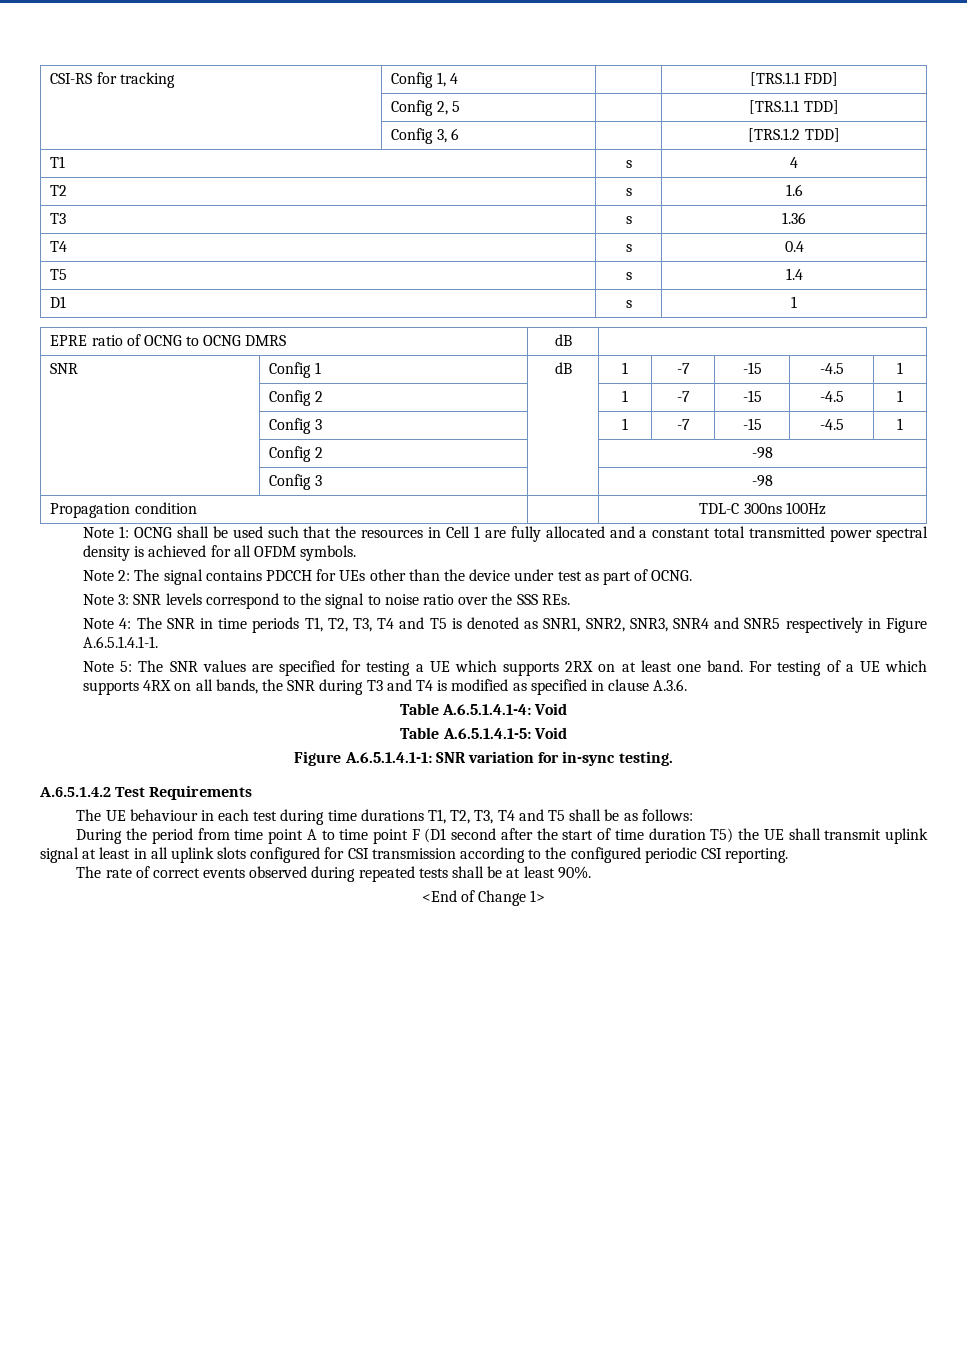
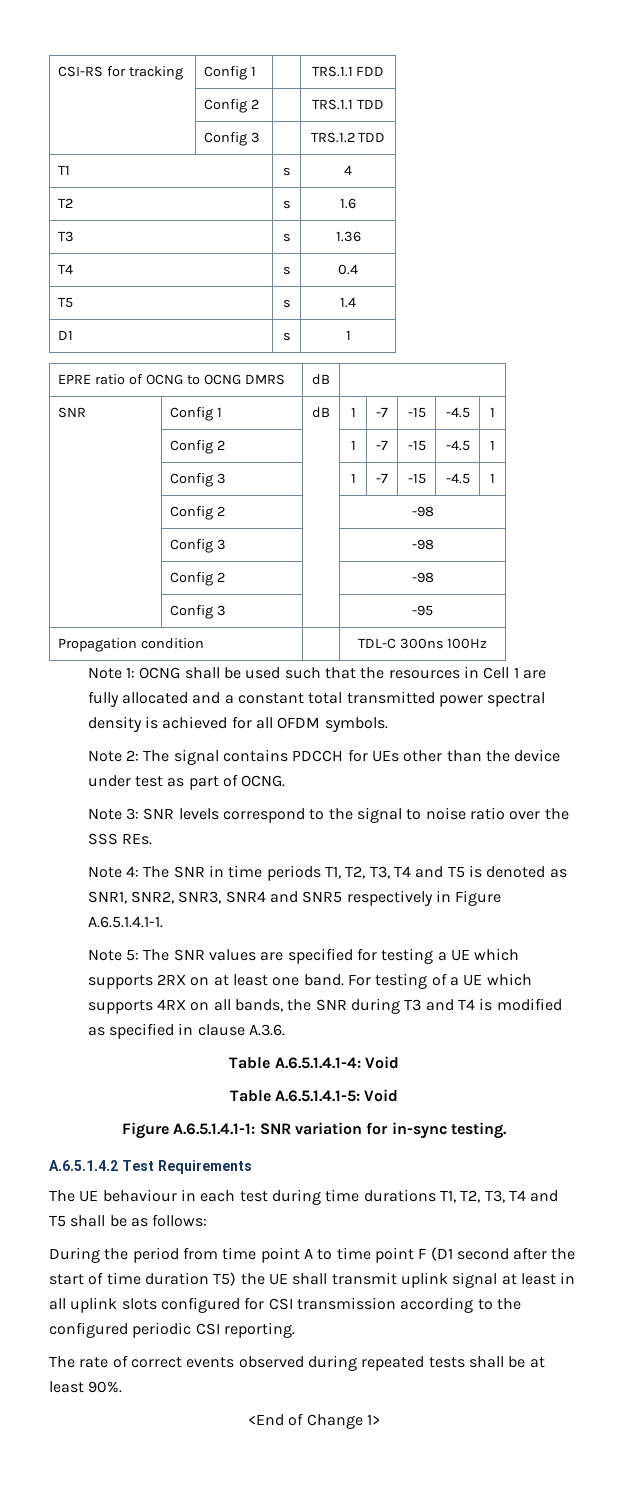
- CSI-RS for tracking | Config 1, 4 | | [TRS.1.1 FDD]
- | Config 2, 5 | | [TRS.1.1 TDD]
- | Config 3, 6 | | [TRS.1.2 TDD]
+ CSI-RS for tracking | Config 1 | | TRS.1.1 FDD
+ | Config 2 | | TRS.1.1 TDD
+ | Config 3 | | TRS.1.2 TDD
  | Config 3 | | -98
+ | Config 2 | | -98
+ | Config 3 | | -95

